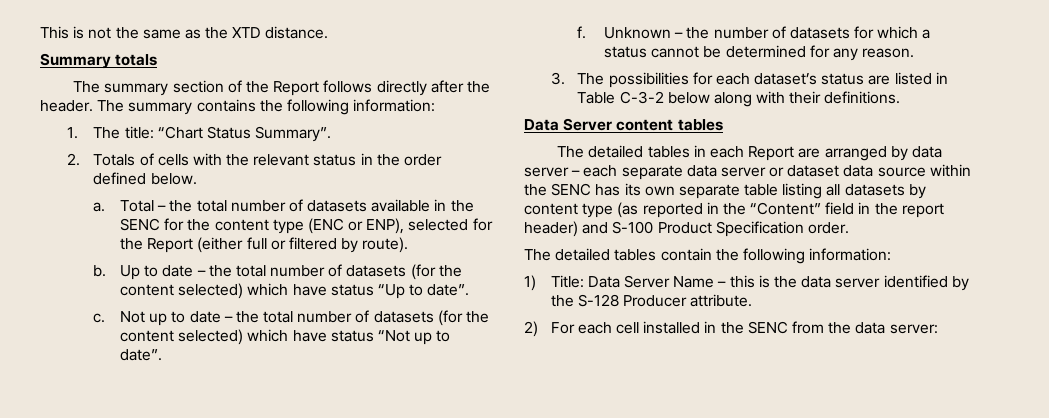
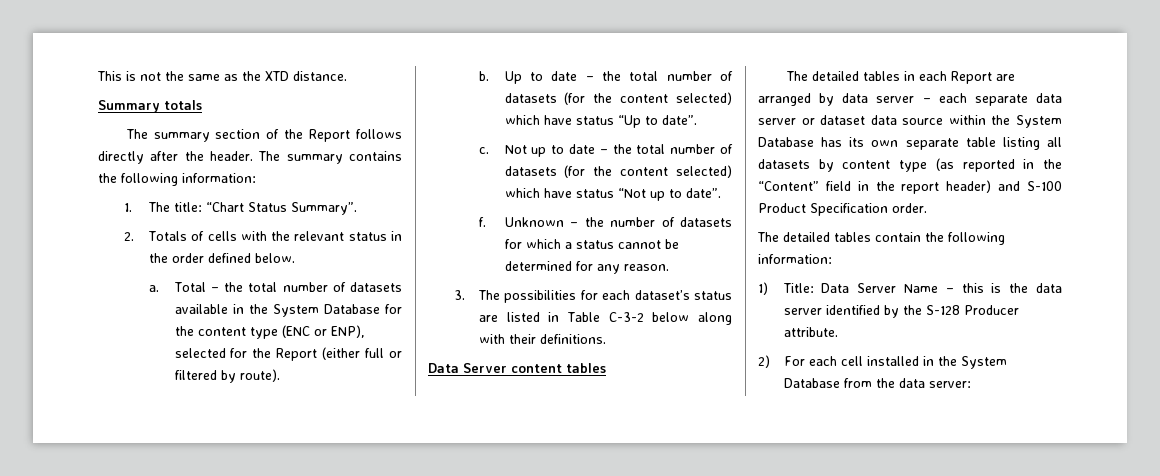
- Total – the total number of datasets available in the SENC for the content type (ENC or ENP), selected for the Report (either full or filtered by route).
+ Total – the total number of datasets available in the System Database for the content type (ENC or ENP), selected for the Report (either full or filtered by route).
- The detailed tables in each Report are arranged by data server – each separate data server or dataset data source within the SENC has its own separate table listing all datasets by content type (as reported in the “Content” field in the report header) and S-100 Product Specification order.
+ The detailed tables in each Report are arranged by data server – each separate data server or dataset data source within the System Database has its own separate table listing all datasets by content type (as reported in the “Content” field in the report header) and S-100 Product Specification order.
- 2) For each cell installed in the SENC from the data server:
+ 2) For each cell installed in the System Database from the data server:

